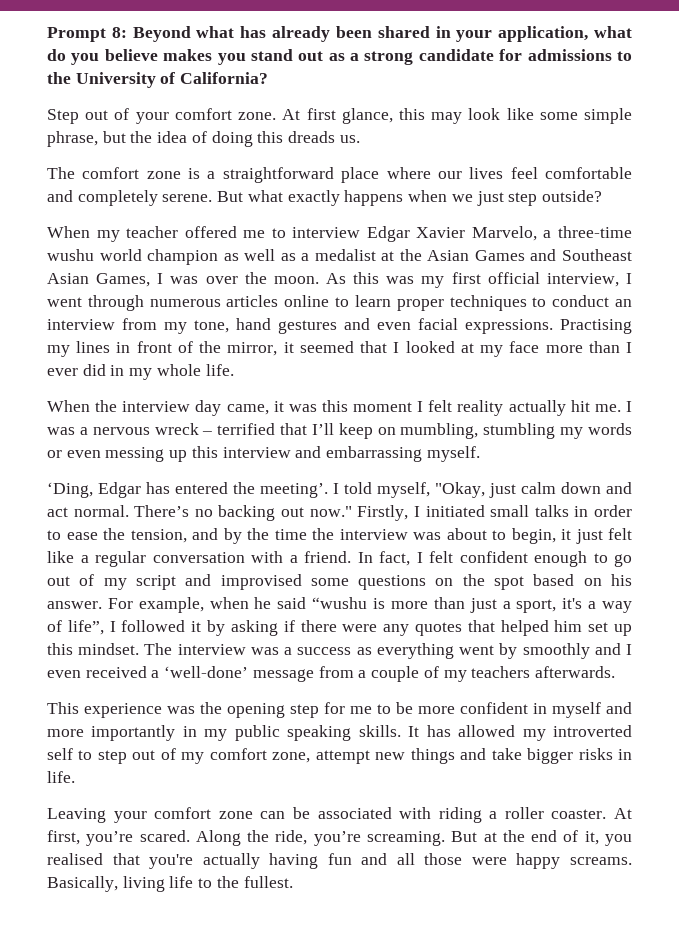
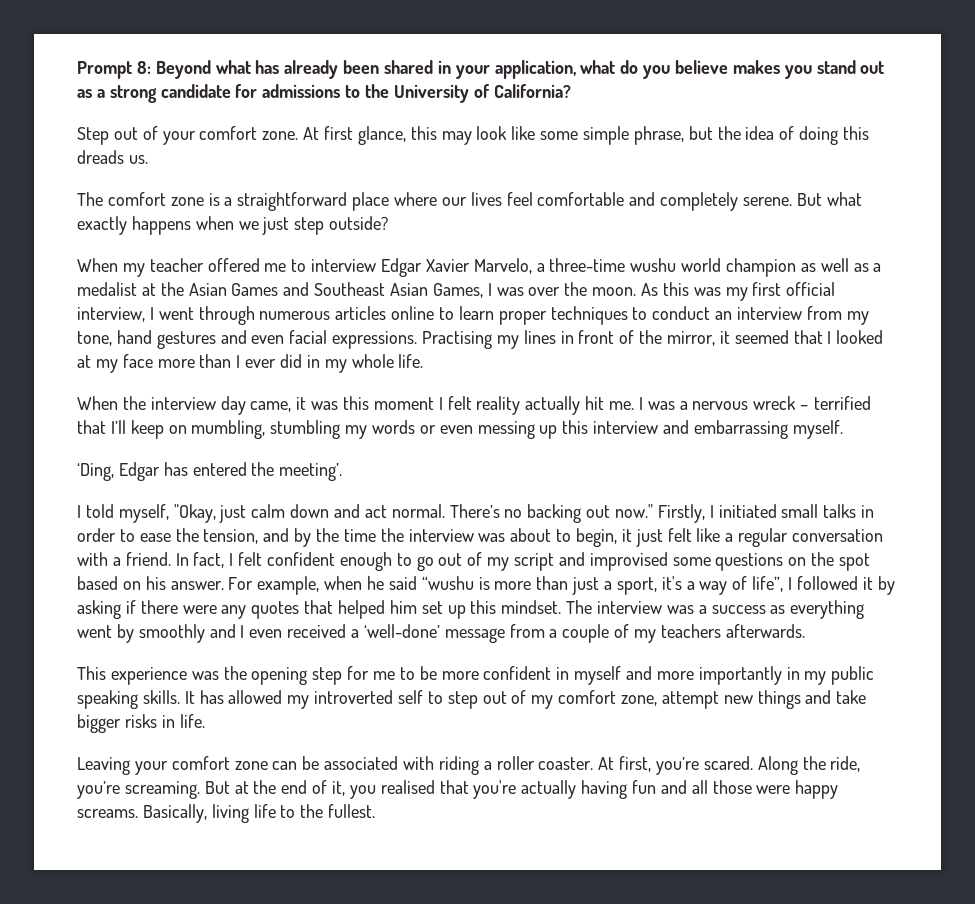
- ‘Ding, Edgar has entered the meeting’. I told myself, "Okay, just calm down and act normal.
+ ‘Ding, Edgar has entered the meeting’.
+ I told myself, "Okay, just calm down and act normal.

